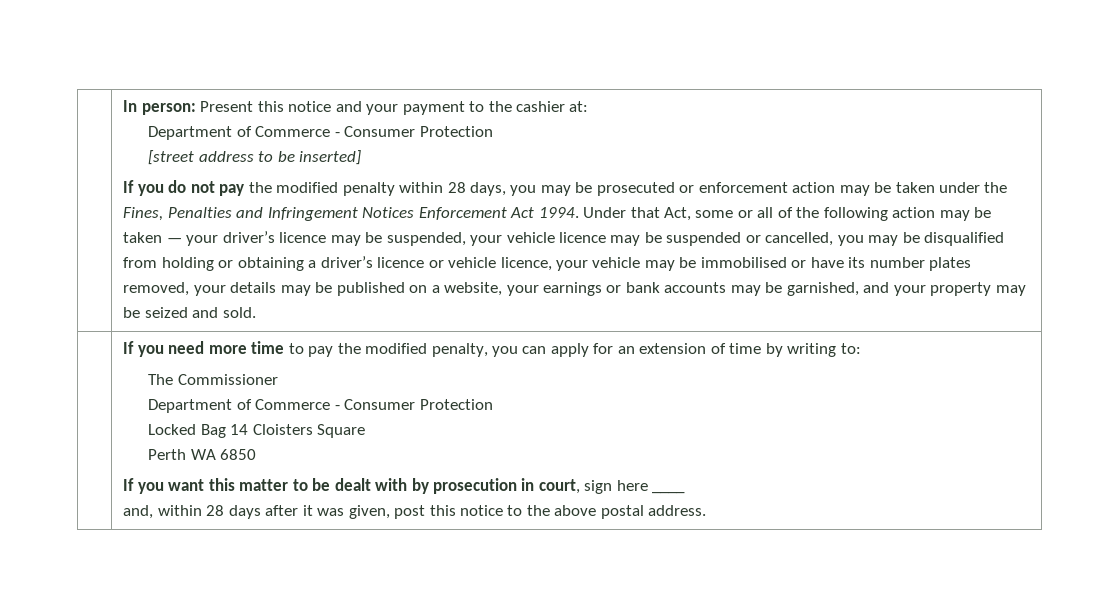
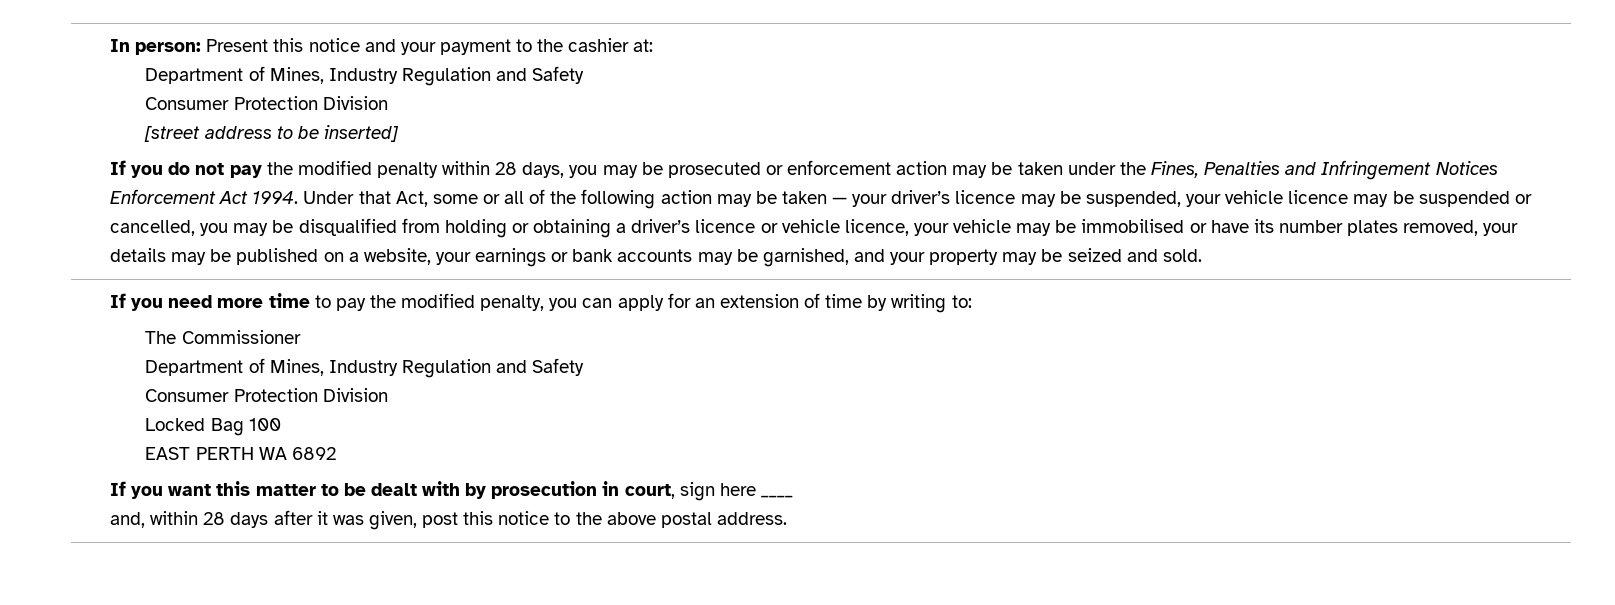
  In person: Present this notice and your payment to the cashier at:
- Department of Commerce - Consumer Protection
+ Department of Mines, Industry Regulation and Safety
+ Consumer Protection Division
  The Commissioner
- Department of Commerce - Consumer Protection
+ Department of Mines, Industry Regulation and Safety
+ Consumer Protection Division
- Locked Bag 14 Cloisters Square
- Perth WA 6850
+ Locked Bag 100
+ EAST PERTH WA 6892

